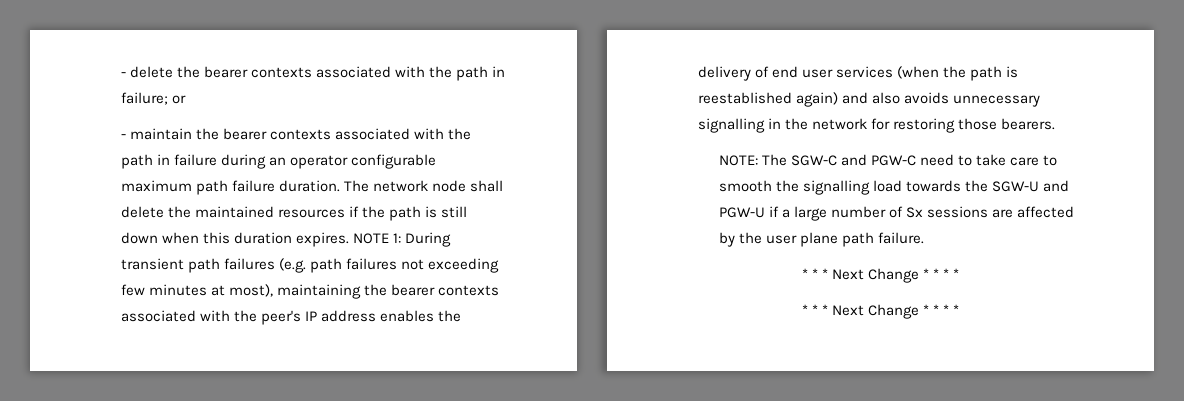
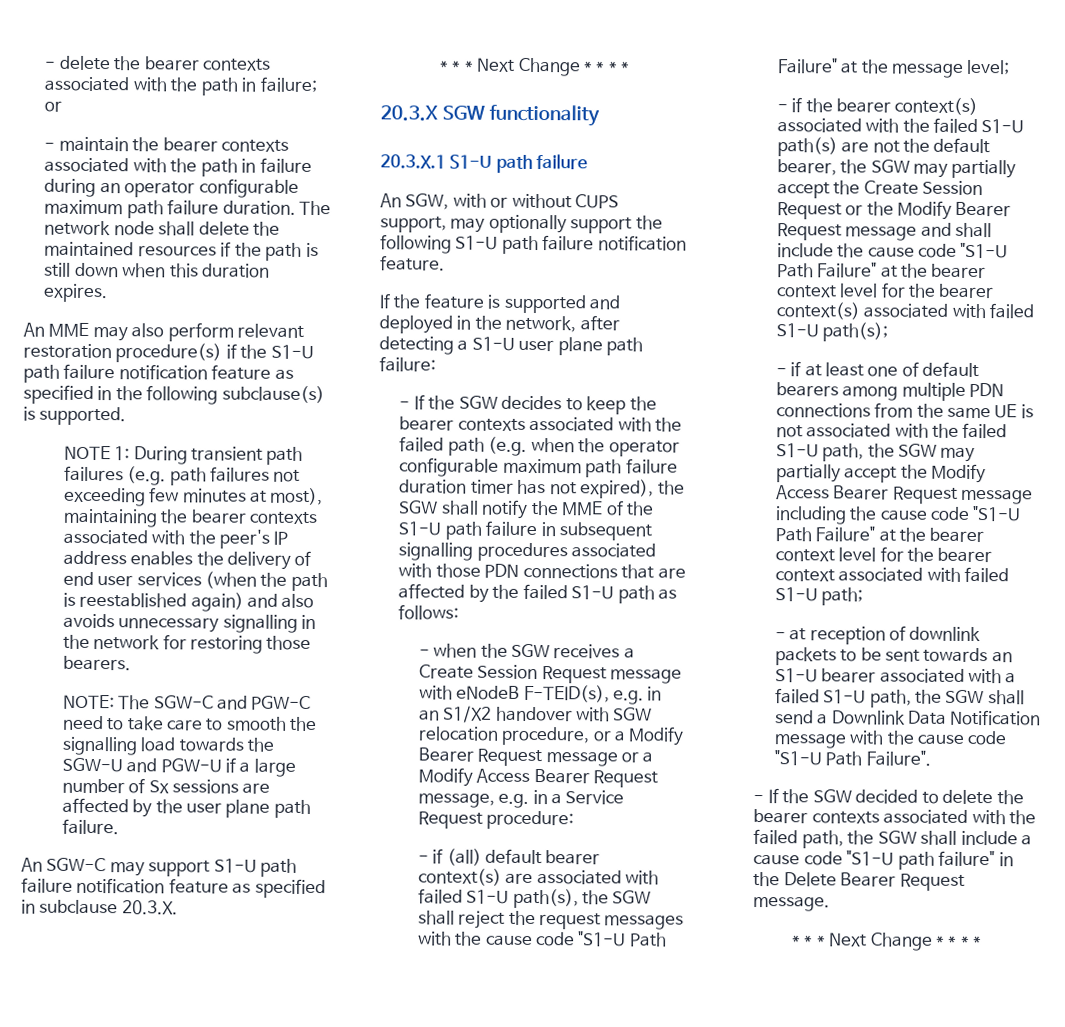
- The network node shall delete the maintained resources if the path is still down when this duration expires. NOTE 1:
+ The network node shall delete the maintained resources if the path is still down when this duration expires.
+ An MME may also perform relevant restoration procedure(s) if the S1-U path failure notification feature as specified in the following subclause(s) is supported.
+ NOTE 1:
  NOTE: The SGW-C and PGW-C need to take care to smooth the signalling load towards the SGW-U and PGW-U if a large number of Sx sessions are affected by the user plane path failure.
+ An SGW-C may support S1-U path failure notification feature as specified in subclause 20.3.X.
  * * * Next Change * * * *
+ 20.3.X SGW functionality
+ 20.3.X.1 S1-U path failure
+ An SGW, with or without CUPS support, may optionally support the following S1-U path failure notification feature.
+ If the feature is supported and deployed in the network, after detecting a S1-U user plane path failure:
+ - If the SGW decides to keep the bearer contexts associated with the failed path (e.g. when the operator configurable maximum path failure duration timer has not expired), the SGW shall notify the MME of the S1-U path failure in subsequent signalling procedures associated with those PDN connections that are affected by the failed S1-U path as follows:
+ - when the SGW receives a Create Session Request message with eNodeB F-TEID(s), e.g. in an S1/X2 handover with SGW relocation procedure, or a Modify Bearer Request message or a Modify Access Bearer Request message, e.g. in a Service Request procedure:
+ - if (all) default bearer context(s) are associated with failed S1-U path(s), the SGW shall reject the request messages with the cause code "S1-U Path Failure" at the message level;
+ - if the bearer context(s) associated with the failed S1-U path(s) are not the default bearer, the SGW may partially accept the Create Session Request or the Modify Bearer Request message and shall include the cause code "S1-U Path Failure" at the bearer context level for the bearer context(s) associated with failed S1-U path(s);
+ - if at least one of default bearers among multiple PDN connections from the same UE is not associated with the failed S1-U path, the SGW may partially accept the Modify Access Bearer Request message including the cause code "S1-U Path Failure" at the bearer context level for the bearer context associated with failed S1-U path;
+ - at reception of downlink packets to be sent towards an S1-U bearer associated with a failed S1-U path, the SGW shall send a Downlink Data Notification message with the cause code "S1-U Path Failure".
+ - If the SGW decided to delete the bearer contexts associated with the failed path, the SGW shall include a cause code "S1-U path failure" in the Delete Bearer Request message.

